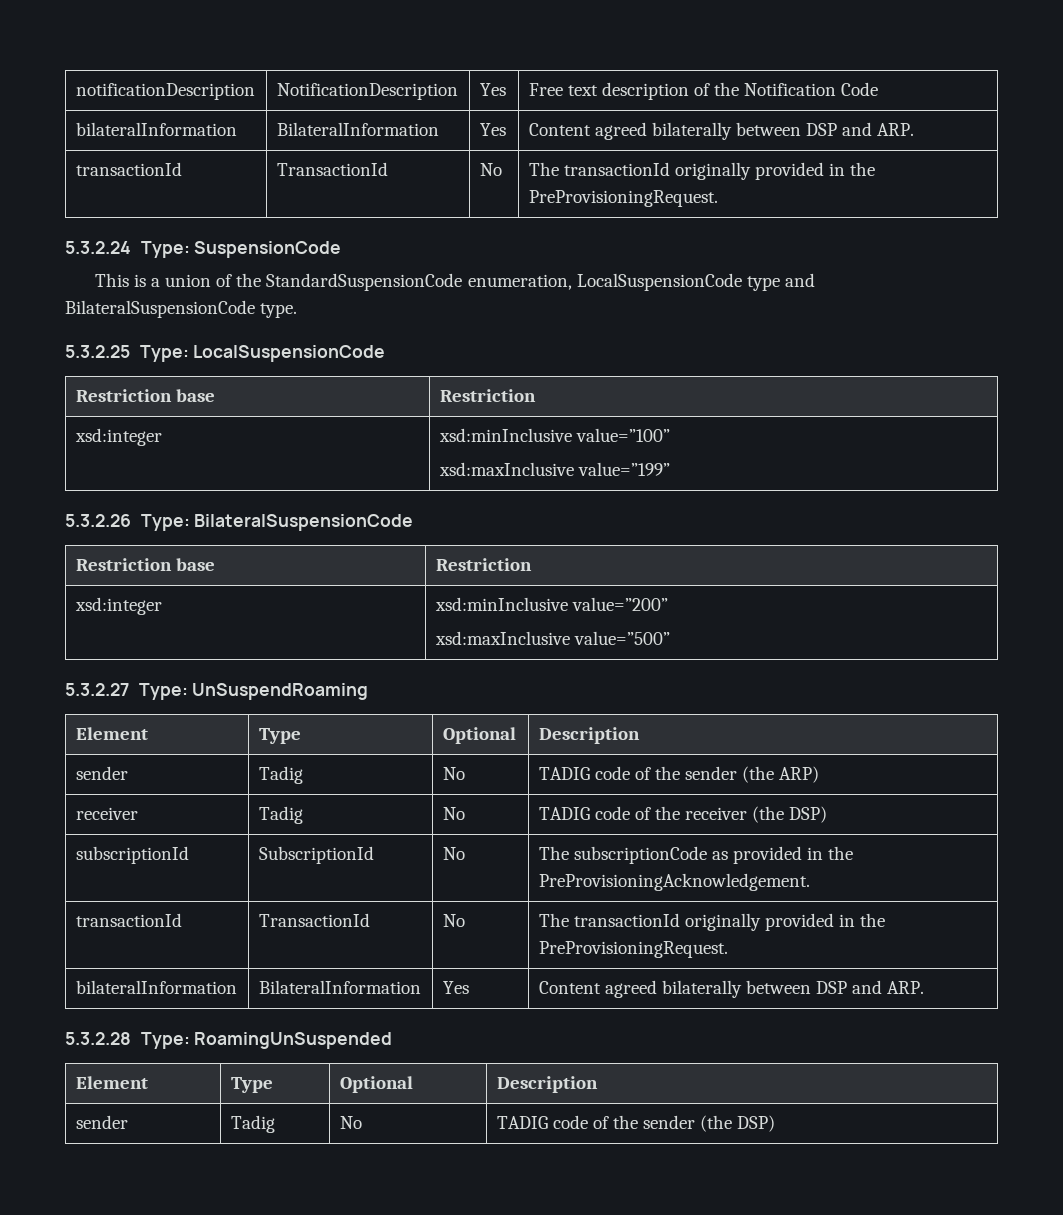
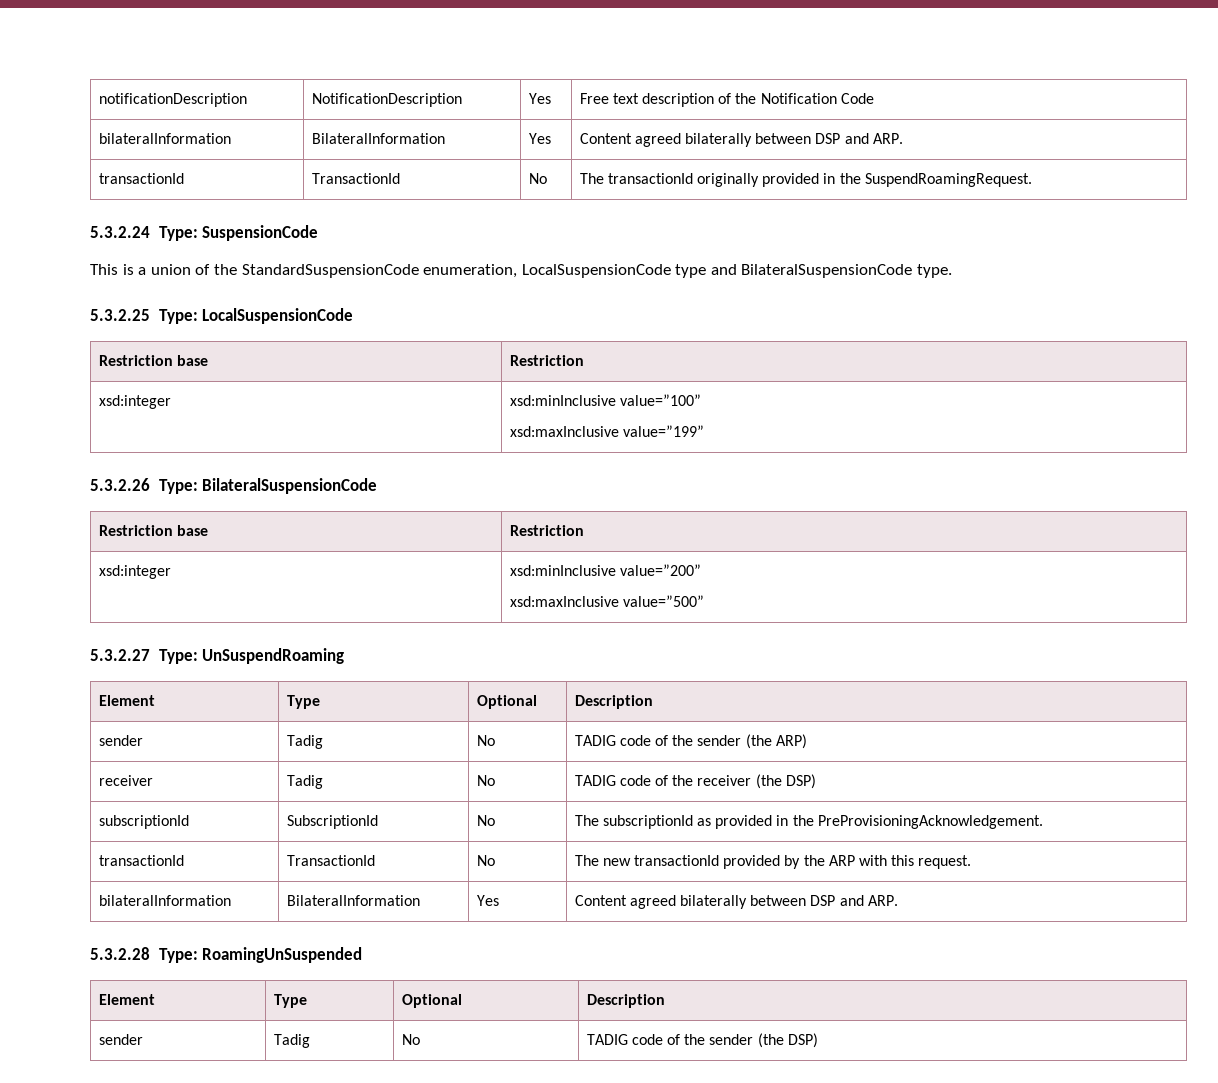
  notificationDescription | NotificationDescription | Yes | Free text description of the Notification Code
  bilateralInformation | BilateralInformation | Yes | Content agreed bilaterally between DSP and ARP.
- transactionId | TransactionId | No | The transactionId originally provided in the PreProvisioningRequest.
+ transactionId | TransactionId | No | The transactionId originally provided in the SuspendRoamingRequest.
- subscriptionId | SubscriptionId | No | The subscriptionCode as provided in the PreProvisioningAcknowledgement.
- transactionId | TransactionId | No | The transactionId originally provided in the PreProvisioningRequest.
+ subscriptionId | SubscriptionId | No | The subscriptionId as provided in the PreProvisioningAcknowledgement.
+ transactionId | TransactionId | No | The new transactionId provided by the ARP with this request.

